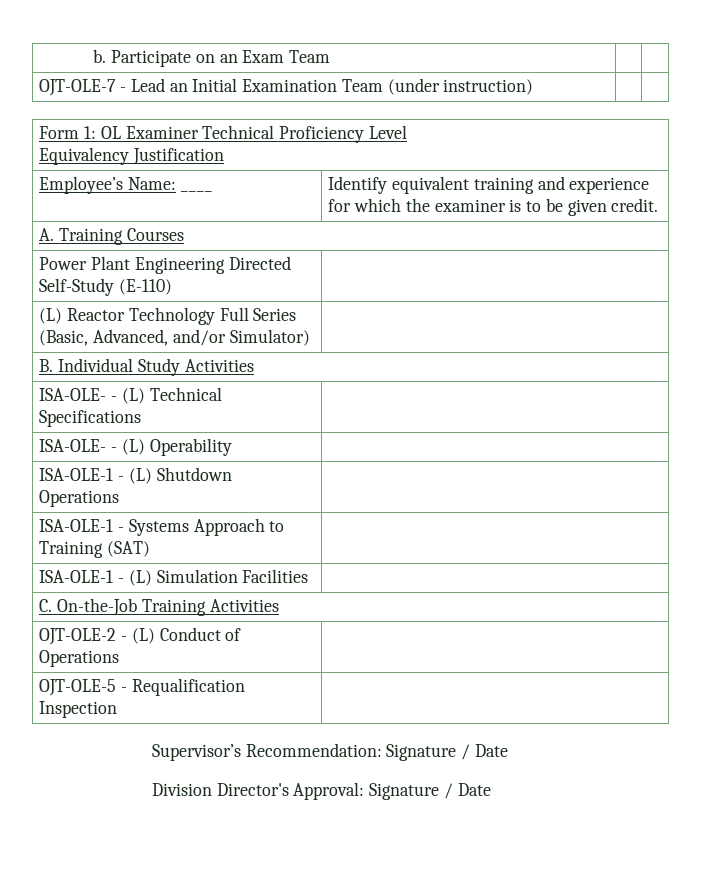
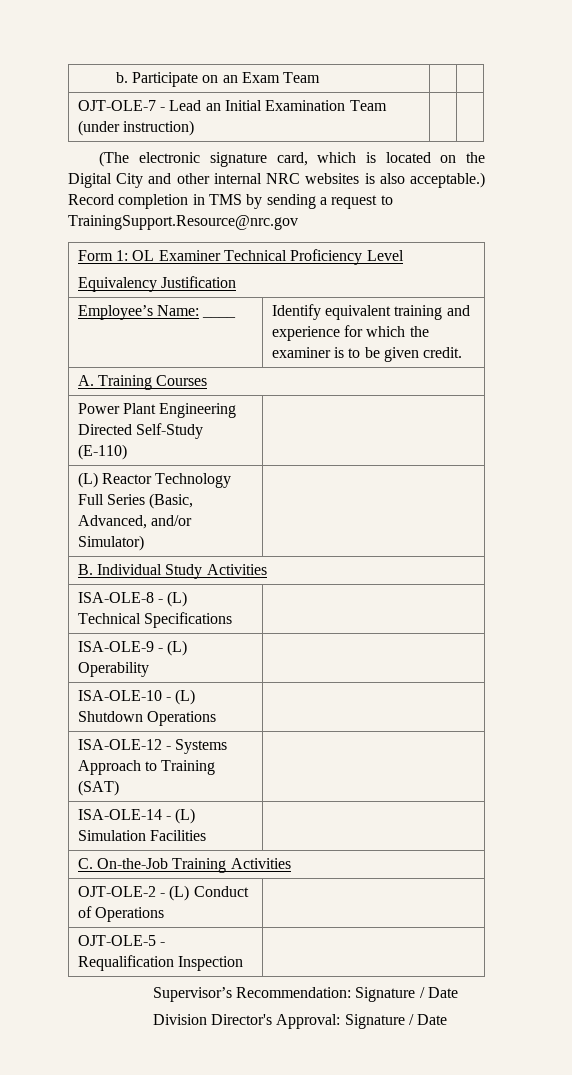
+ (The electronic signature card, which is located on the Digital City and other internal NRC websites is also acceptable.) Record completion in TMS by sending a request to TrainingSupport.Resource@nrc.gov
- ISA-OLE- - (L) Technical Specifications |
+ ISA-OLE-8 - (L) Technical Specifications |
- ISA-OLE- - (L) Operability |
+ ISA-OLE-9 - (L) Operability |
- ISA-OLE-1 - (L) Shutdown Operations |
+ ISA-OLE-10 - (L) Shutdown Operations |
- ISA-OLE-1 - Systems Approach to Training (SAT) |
+ ISA-OLE-12 - Systems Approach to Training (SAT) |
- ISA-OLE-1 - (L) Simulation Facilities |
+ ISA-OLE-14 - (L) Simulation Facilities |

